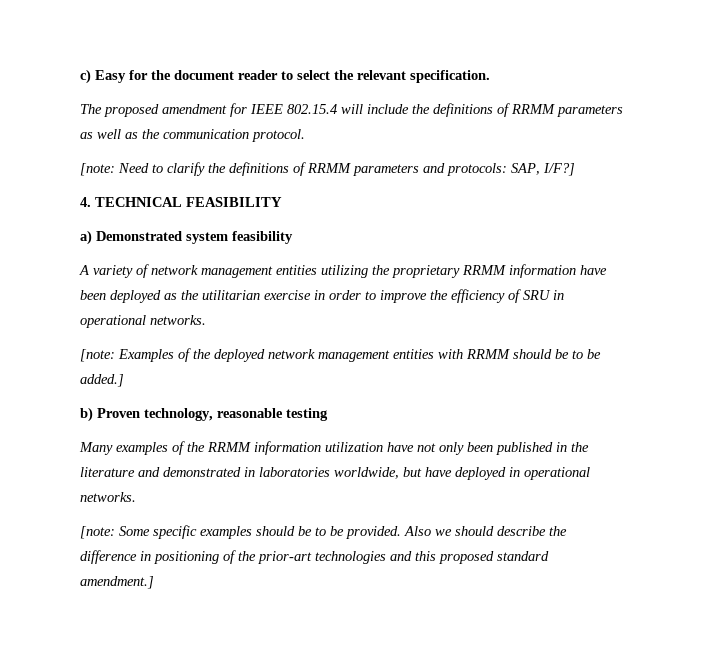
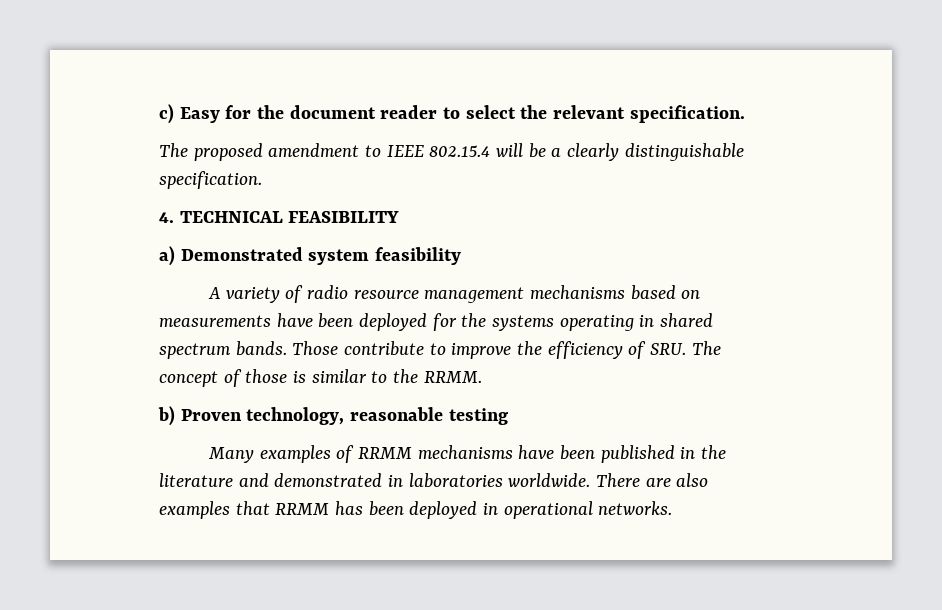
- The proposed amendment for IEEE 802.15.4 will include the definitions of RRMM parameters as well as the communication protocol.
- [note: Need to clarify the definitions of RRMM parameters and protocols: SAP, I/F?]
+ The proposed amendment to IEEE 802.15.4 will be a clearly distinguishable specification.
- A variety of network management entities utilizing the proprietary RRMM information have been deployed as the utilitarian exercise in order to improve the efficiency of SRU in operational networks.
- [note: Examples of the deployed network management entities with RRMM should be to be added.]
+ A variety of radio resource management mechanisms based on measurements have been deployed for the systems operating in shared spectrum bands. Those contribute to improve the efficiency of SRU. The concept of those is similar to the RRMM.
- Many examples of the RRMM information utilization have not only been published in the literature and demonstrated in laboratories worldwide, but have deployed in operational networks.
- [note: Some specific examples should be to be provided. Also we should describe the difference in positioning of the prior-art technologies and this proposed standard amendment.]
+ Many examples of RRMM mechanisms have been published in the literature and demonstrated in laboratories worldwide. There are also examples that RRMM has been deployed in operational networks.

